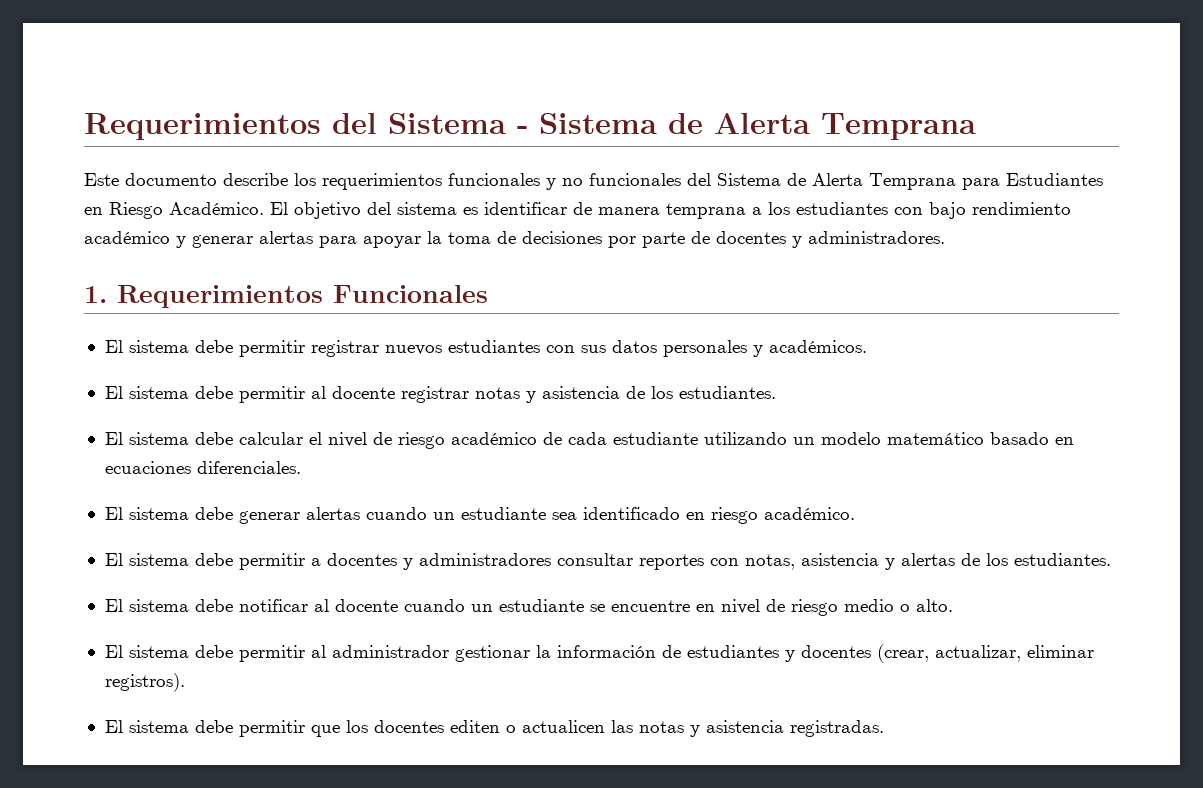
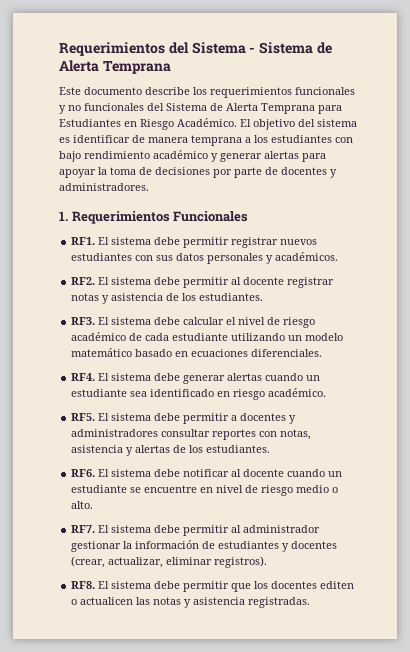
- El sistema debe permitir registrar nuevos estudiantes con sus datos personales y académicos.
+ RF1. El sistema debe permitir registrar nuevos estudiantes con sus datos personales y académicos.
- El sistema debe permitir al docente registrar notas y asistencia de los estudiantes.
+ RF2. El sistema debe permitir al docente registrar notas y asistencia de los estudiantes.
- El sistema debe calcular el nivel de riesgo académico de cada estudiante utilizando un modelo matemático basado en ecuaciones diferenciales.
+ RF3. El sistema debe calcular el nivel de riesgo académico de cada estudiante utilizando un modelo matemático basado en ecuaciones diferenciales.
- El sistema debe generar alertas cuando un estudiante sea identificado en riesgo académico.
+ RF4. El sistema debe generar alertas cuando un estudiante sea identificado en riesgo académico.
- El sistema debe permitir a docentes y administradores consultar reportes con notas, asistencia y alertas de los estudiantes.
+ RF5. El sistema debe permitir a docentes y administradores consultar reportes con notas, asistencia y alertas de los estudiantes.
- El sistema debe notificar al docente cuando un estudiante se encuentre en nivel de riesgo medio o alto.
+ RF6. El sistema debe notificar al docente cuando un estudiante se encuentre en nivel de riesgo medio o alto.
- El sistema debe permitir al administrador gestionar la información de estudiantes y docentes (crear, actualizar, eliminar registros).
+ RF7. El sistema debe permitir al administrador gestionar la información de estudiantes y docentes (crear, actualizar, eliminar registros).
- El sistema debe permitir que los docentes editen o actualicen las notas y asistencia registradas.
+ RF8. El sistema debe permitir que los docentes editen o actualicen las notas y asistencia registradas.

